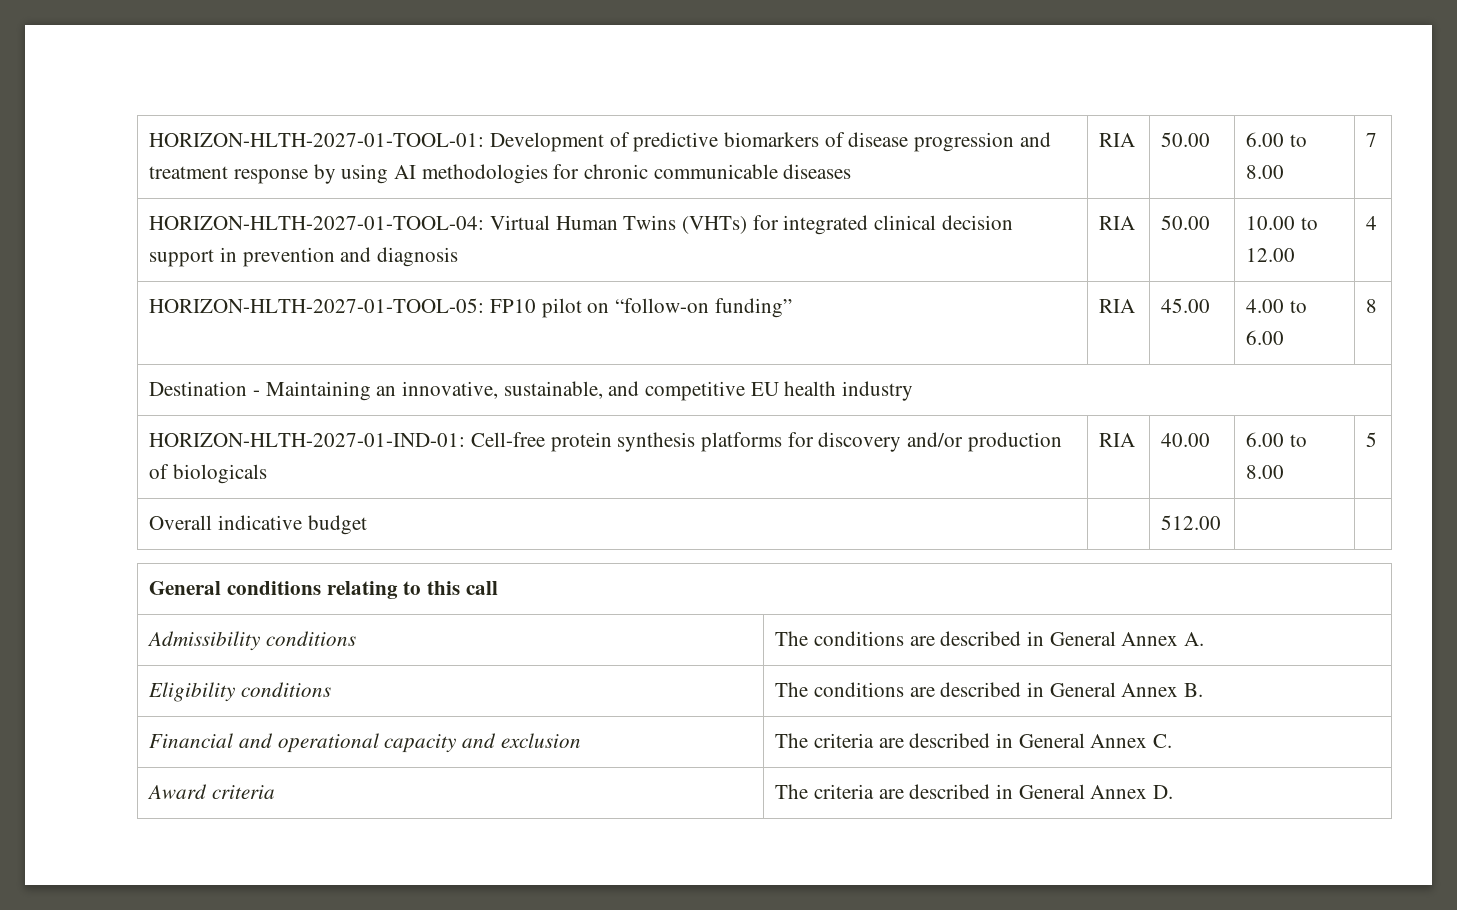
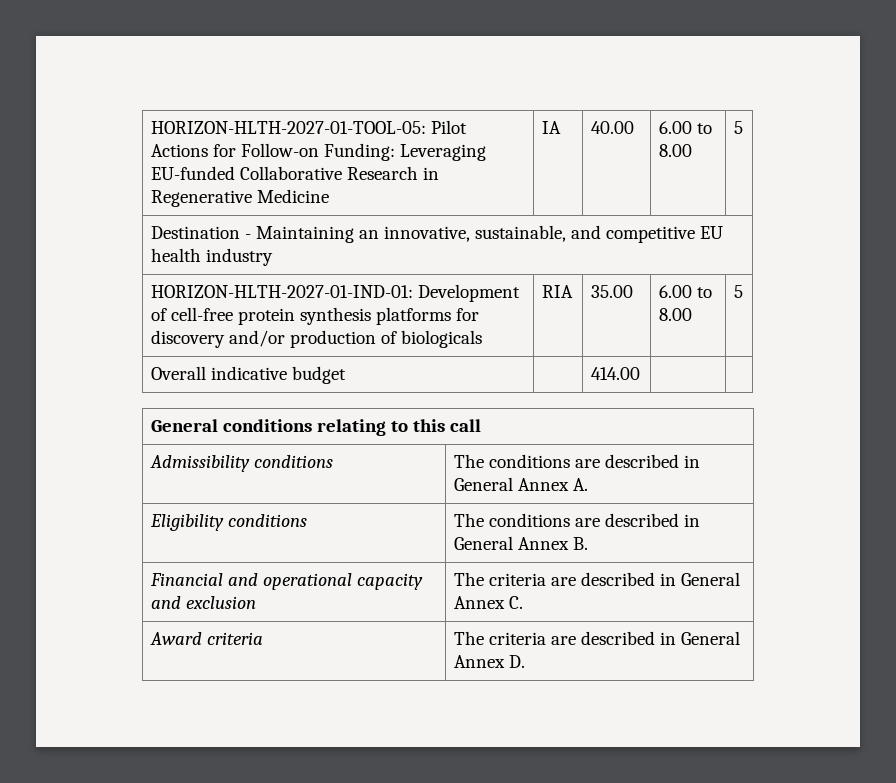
- HORIZON-HLTH-2027-01-TOOL-01: Development of predictive biomarkers of disease progression and treatment response by using AI methodologies for chronic communicable diseases | RIA | 50.00 | 6.00 to 8.00 | 7
- HORIZON-HLTH-2027-01-TOOL-04: Virtual Human Twins (VHTs) for integrated clinical decision support in prevention and diagnosis | RIA | 50.00 | 10.00 to 12.00 | 4
- HORIZON-HLTH-2027-01-TOOL-05: FP10 pilot on “follow-on funding” | RIA | 45.00 | 4.00 to 6.00 | 8
+ HORIZON-HLTH-2027-01-TOOL-05: Pilot Actions for Follow-on Funding: Leveraging EU-funded Collaborative Research in Regenerative Medicine | IA | 40.00 | 6.00 to 8.00 | 5
- HORIZON-HLTH-2027-01-IND-01: Cell-free protein synthesis platforms for discovery and/or production of biologicals | RIA | 40.00 | 6.00 to 8.00 | 5
+ HORIZON-HLTH-2027-01-IND-01: Development of cell-free protein synthesis platforms for discovery and/or production of biologicals | RIA | 35.00 | 6.00 to 8.00 | 5
- Overall indicative budget | | 512.00 | |
+ Overall indicative budget | | 414.00 | |

